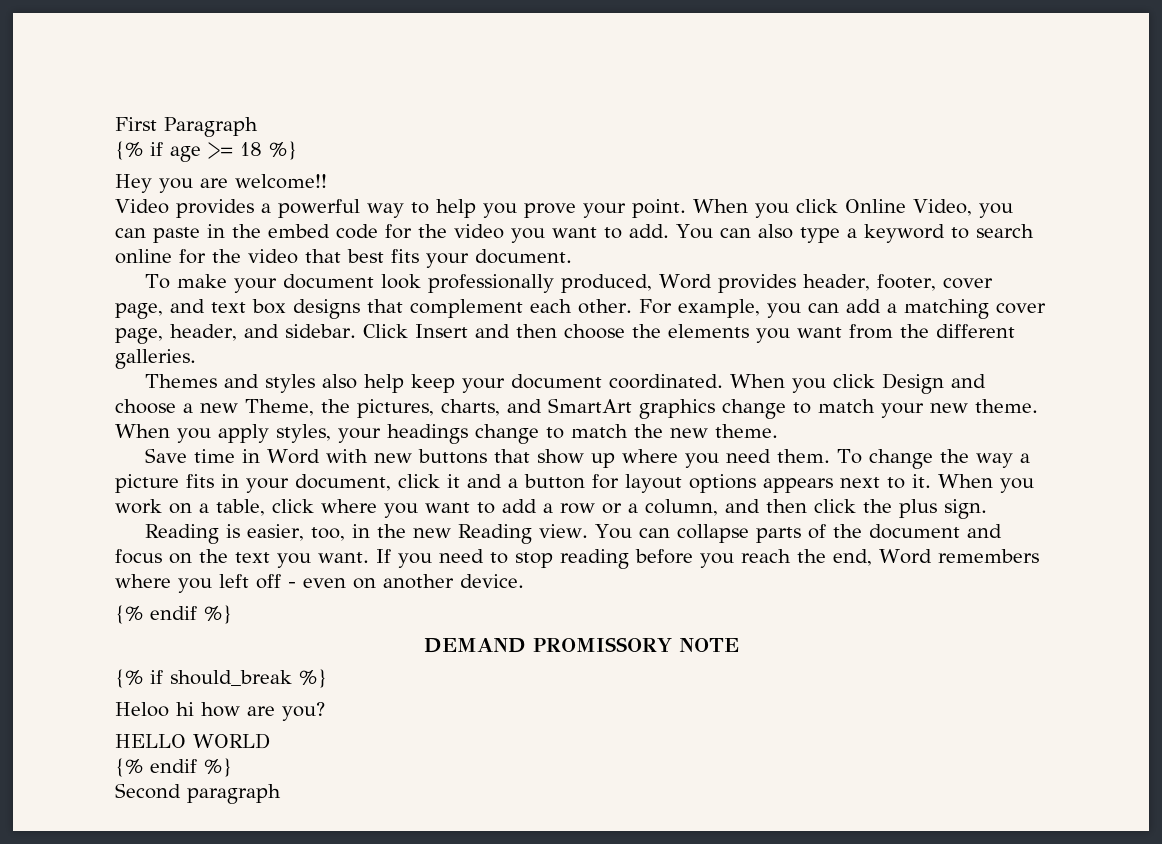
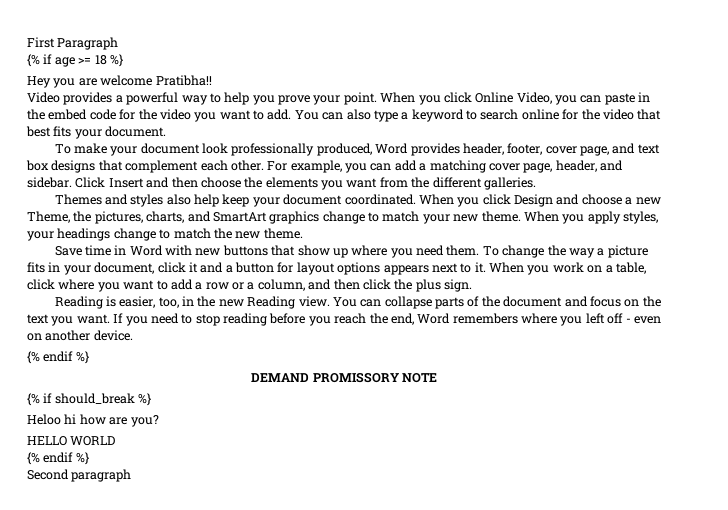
- Hey you are welcome!!
+ Hey you are welcome Pratibha!!

